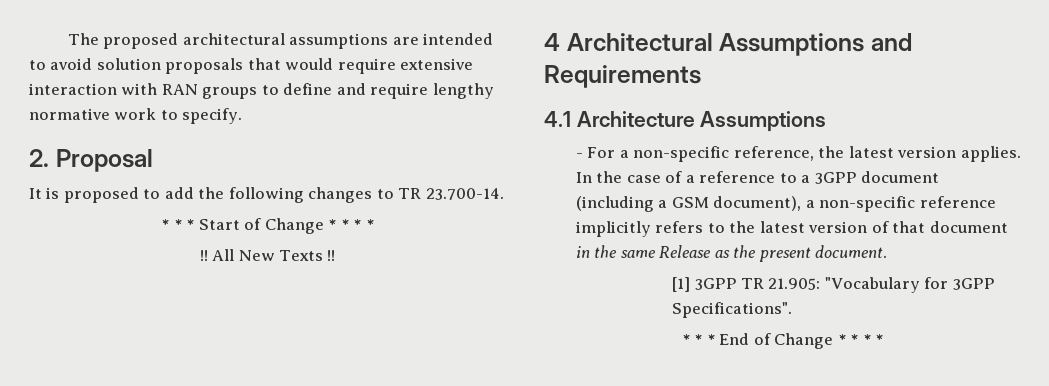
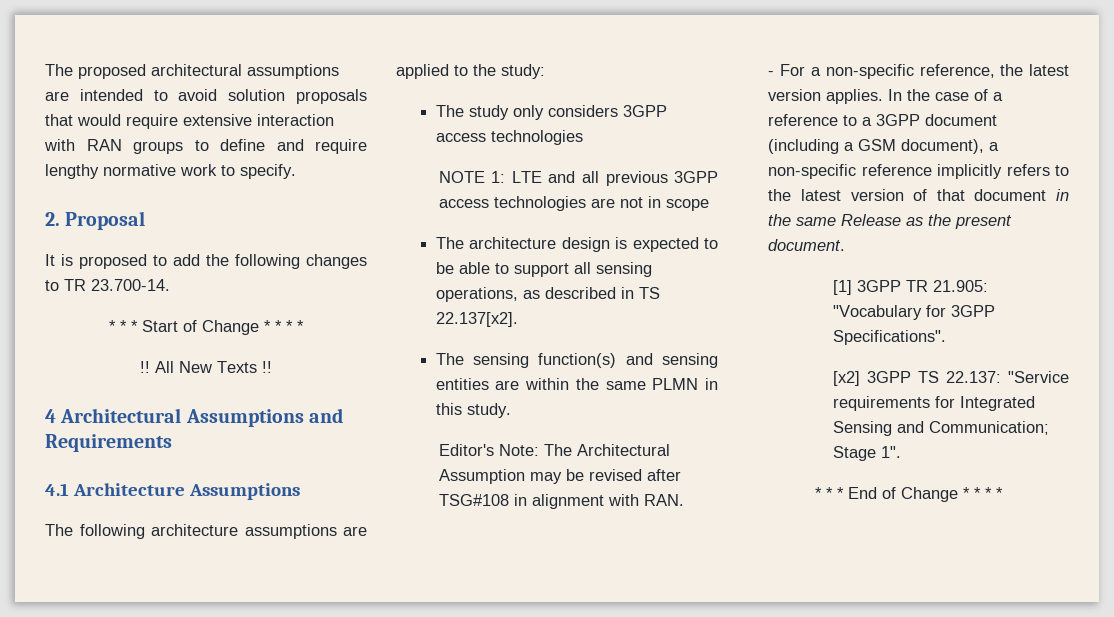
+ The following architecture assumptions are applied to the study:
+ The study only considers 3GPP access technologies
+ NOTE 1: LTE and all previous 3GPP access technologies are not in scope
+ The architecture design is expected to be able to support all sensing operations, as described in TS 22.137[x2].
+ The sensing function(s) and sensing entities are within the same PLMN in this study.
+ Editor's Note: The Architectural Assumption may be revised after TSG#108 in alignment with RAN.
+ [x2] 3GPP TS 22.137: "Service requirements for Integrated Sensing and Communication; Stage 1".

